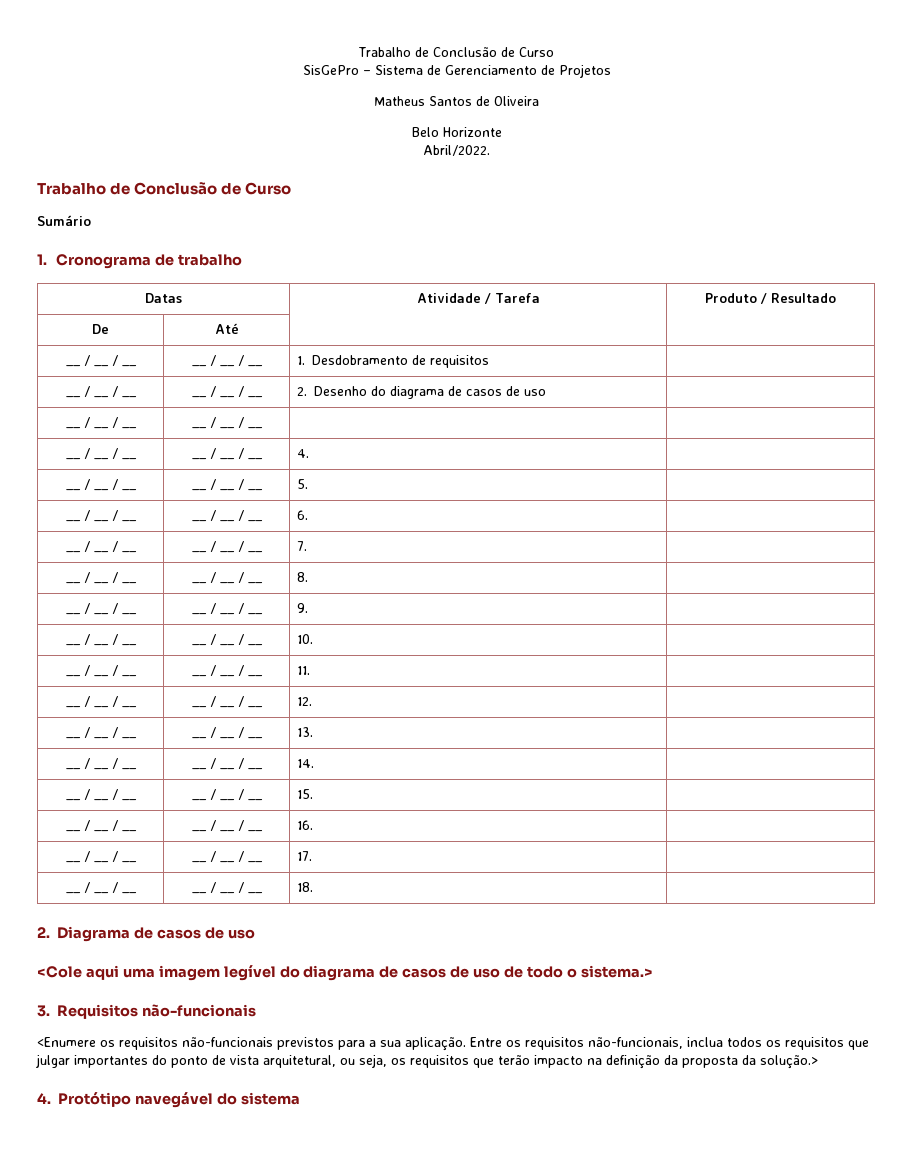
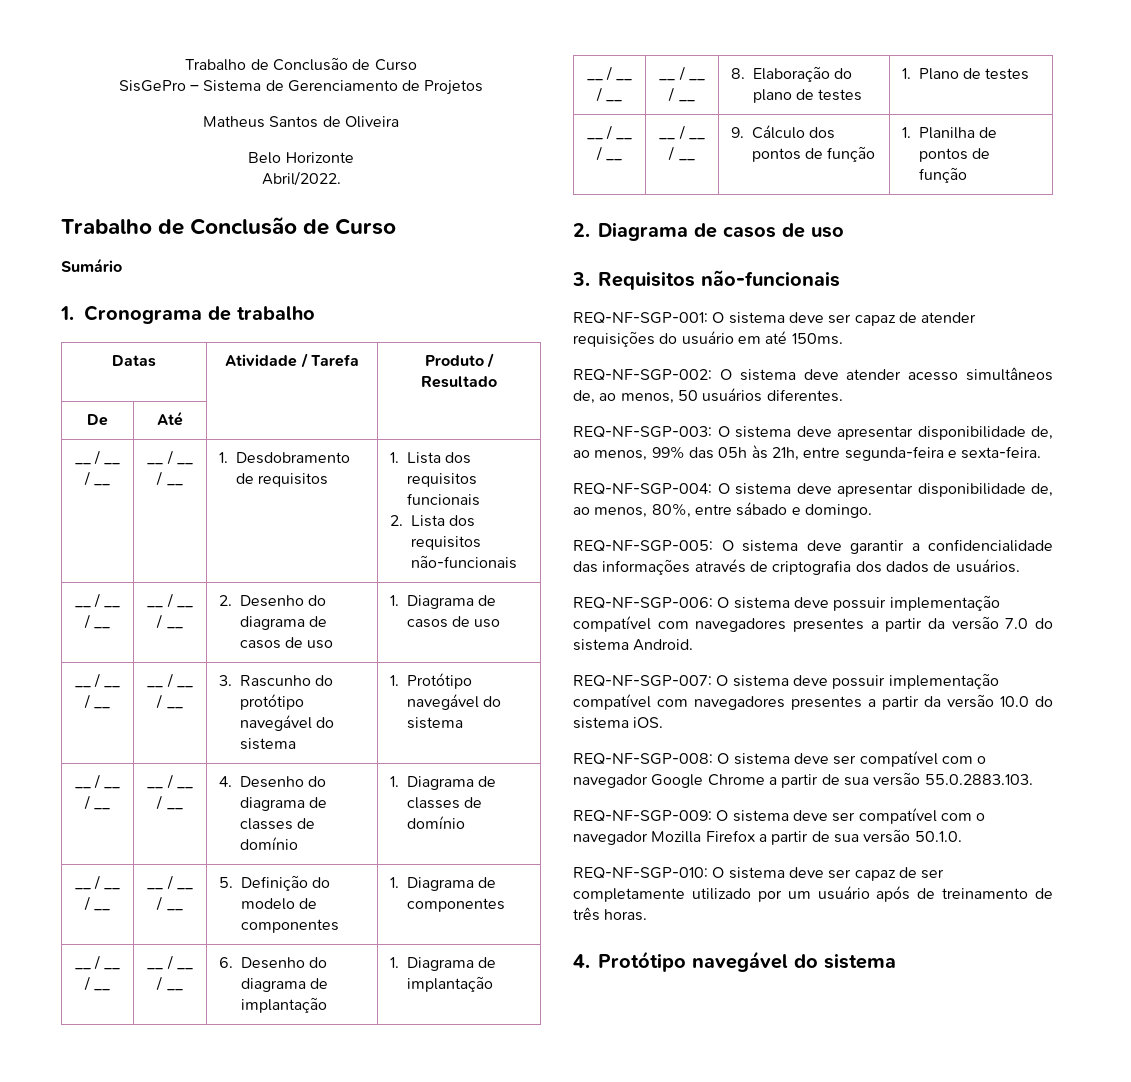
- __ / __ / __ | __ / __ / __ | 1. Desdobramento de requisitos |
+ __ / __ / __ | __ / __ / __ | 1. Desdobramento de requisitos | 1. Lista dos requisitos funcionais
+ 2. Lista dos requisitos não-funcionais
- __ / __ / __ | __ / __ / __ | 2. Desenho do diagrama de casos de uso |
+ __ / __ / __ | __ / __ / __ | 2. Desenho do diagrama de casos de uso | 1. Diagrama de casos de uso
- __ / __ / __ | __ / __ / __ | |
+ __ / __ / __ | __ / __ / __ | 3. Rascunho do protótipo navegável do sistema | 1. Protótipo navegável do sistema
- __ / __ / __ | __ / __ / __ | 4. |
+ __ / __ / __ | __ / __ / __ | 4. Desenho do diagrama de classes de domínio | 1. Diagrama de classes de domínio
- __ / __ / __ | __ / __ / __ | 5. |
+ __ / __ / __ | __ / __ / __ | 5. Definição do modelo de componentes | 1. Diagrama de componentes
- __ / __ / __ | __ / __ / __ | 6. |
+ __ / __ / __ | __ / __ / __ | 6. Desenho do diagrama de implantação | 1. Diagrama de implantação
- __ / __ / __ | __ / __ / __ | 7. |
+ __ / __ / __ | __ / __ / __ | 8. Elaboração do plano de testes | 1. Plano de testes
- __ / __ / __ | __ / __ / __ | 8. |
- __ / __ / __ | __ / __ / __ | 9. |
- __ / __ / __ | __ / __ / __ | 10. |
- __ / __ / __ | __ / __ / __ | 11. |
- __ / __ / __ | __ / __ / __ | 12. |
- __ / __ / __ | __ / __ / __ | 13. |
- __ / __ / __ | __ / __ / __ | 14. |
- __ / __ / __ | __ / __ / __ | 15. |
- __ / __ / __ | __ / __ / __ | 16. |
- __ / __ / __ | __ / __ / __ | 17. |
- __ / __ / __ | __ / __ / __ | 18. |
+ __ / __ / __ | __ / __ / __ | 9. Cálculo dos pontos de função | 1. Planilha de pontos de função
- <Cole aqui uma imagem legível do diagrama de casos de uso de todo o sistema.>
  3. Requisitos não-funcionais
- <Enumere os requisitos não-funcionais previstos para a sua aplicação. Entre os requisitos não-funcionais, inclua todos os requisitos que julgar importantes do ponto de vista arquitetural, ou seja, os requisitos que terão impacto na definição da proposta da solução.>
+ REQ-NF-SGP-001: O sistema deve ser capaz de atender requisições do usuário em até 150ms.
+ REQ-NF-SGP-002: O sistema deve atender acesso simultâneos de, ao menos, 50 usuários diferentes.
+ REQ-NF-SGP-003: O sistema deve apresentar disponibilidade de, ao menos, 99% das 05h às 21h, entre segunda-feira e sexta-feira.
+ REQ-NF-SGP-004: O sistema deve apresentar disponibilidade de, ao menos, 80%, entre sábado e domingo.
+ REQ-NF-SGP-005: O sistema deve garantir a confidencialidade das informações através de criptografia dos dados de usuários.
+ REQ-NF-SGP-006: O sistema deve possuir implementação compatível com navegadores presentes a partir da versão 7.0 do sistema Android.
+ REQ-NF-SGP-007: O sistema deve possuir implementação compatível com navegadores presentes a partir da versão 10.0 do sistema iOS.
+ REQ-NF-SGP-008: O sistema deve ser compatível com o navegador Google Chrome a partir de sua versão 55.0.2883.103.
+ REQ-NF-SGP-009: O sistema deve ser compatível com o navegador Mozilla Firefox a partir de sua versão 50.1.0.
+ REQ-NF-SGP-010: O sistema deve ser capaz de ser completamente utilizado por um usuário após de treinamento de três horas.

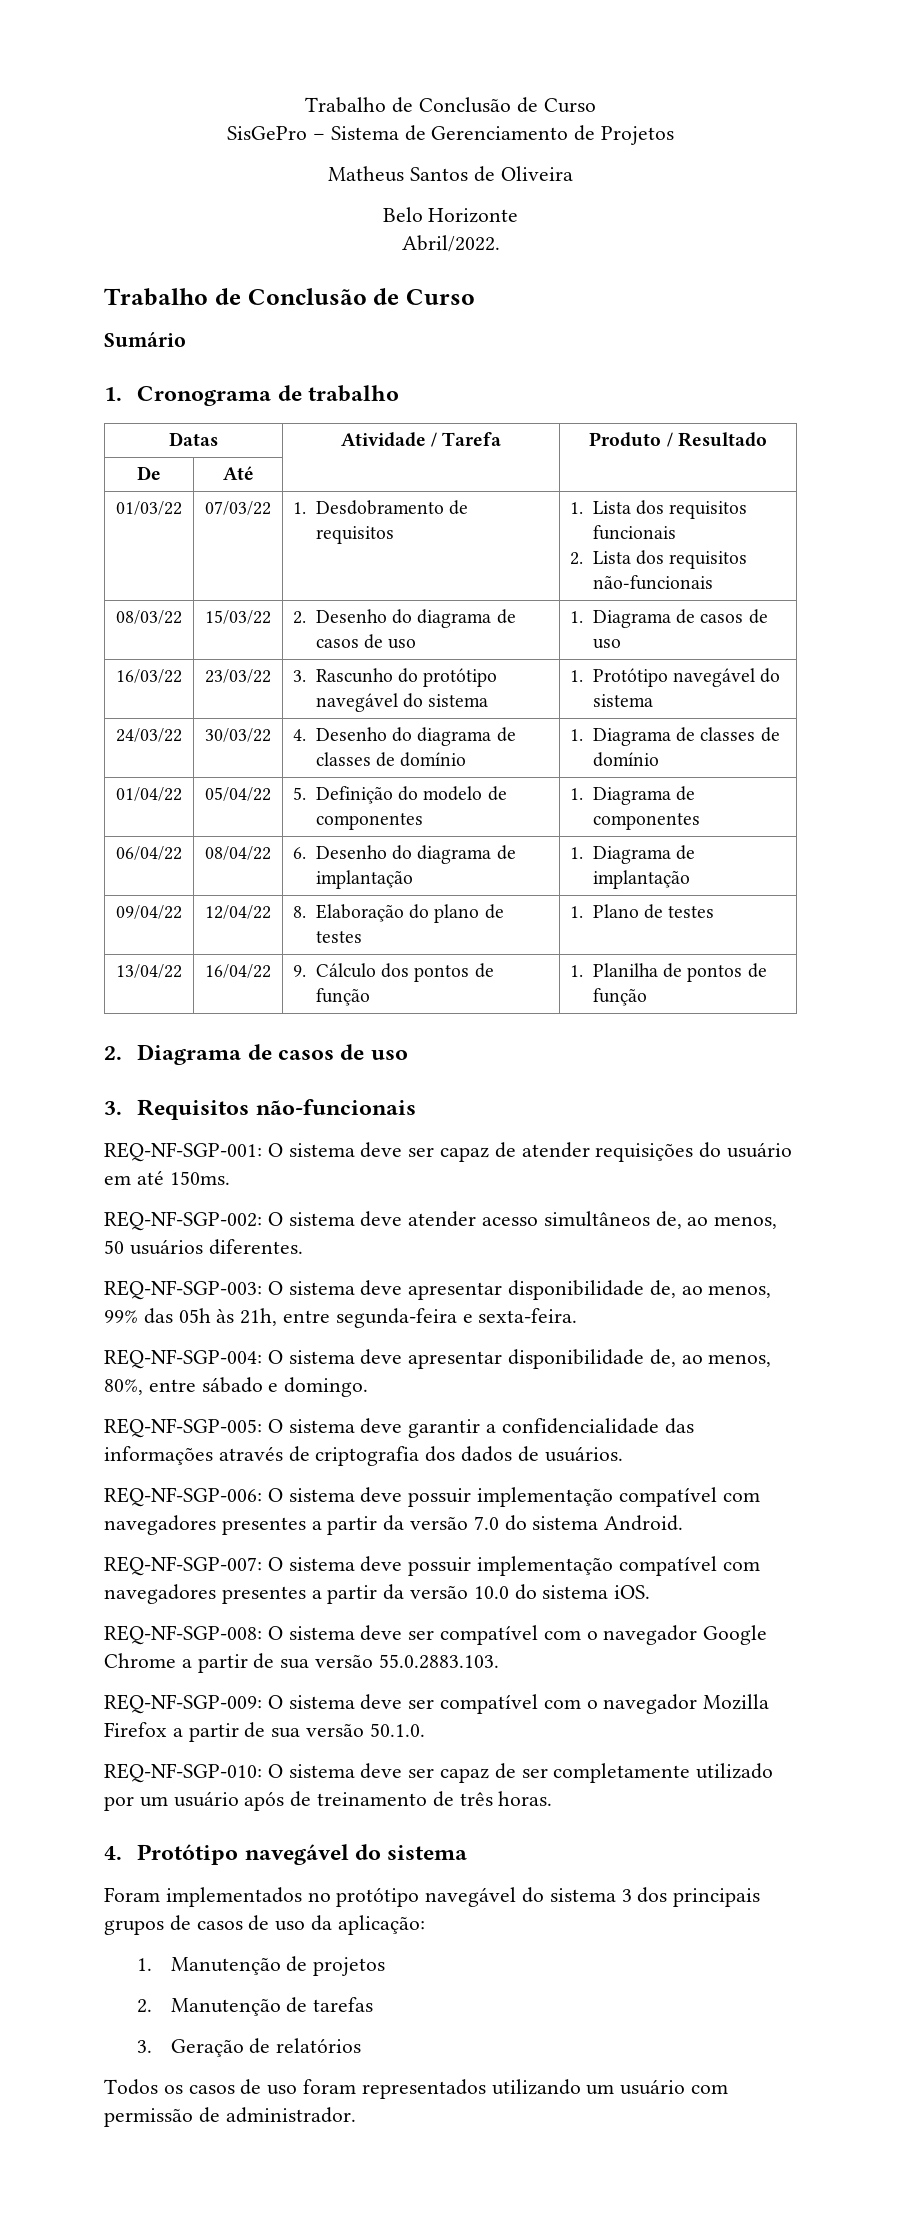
- __ / __ / __ | __ / __ / __ | 1. Desdobramento de requisitos | 1. Lista dos requisitos funcionais
+ 01/03/22 | 07/03/22 | 1. Desdobramento de requisitos | 1. Lista dos requisitos funcionais
- __ / __ / __ | __ / __ / __ | 2. Desenho do diagrama de casos de uso | 1. Diagrama de casos de uso
+ 08/03/22 | 15/03/22 | 2. Desenho do diagrama de casos de uso | 1. Diagrama de casos de uso
- __ / __ / __ | __ / __ / __ | 3. Rascunho do protótipo navegável do sistema | 1. Protótipo navegável do sistema
+ 16/03/22 | 23/03/22 | 3. Rascunho do protótipo navegável do sistema | 1. Protótipo navegável do sistema
- __ / __ / __ | __ / __ / __ | 4. Desenho do diagrama de classes de domínio | 1. Diagrama de classes de domínio
+ 24/03/22 | 30/03/22 | 4. Desenho do diagrama de classes de domínio | 1. Diagrama de classes de domínio
- __ / __ / __ | __ / __ / __ | 5. Definição do modelo de componentes | 1. Diagrama de componentes
+ 01/04/22 | 05/04/22 | 5. Definição do modelo de componentes | 1. Diagrama de componentes
- __ / __ / __ | __ / __ / __ | 6. Desenho do diagrama de implantação | 1. Diagrama de implantação
+ 06/04/22 | 08/04/22 | 6. Desenho do diagrama de implantação | 1. Diagrama de implantação
- __ / __ / __ | __ / __ / __ | 8. Elaboração do plano de testes | 1. Plano de testes
+ 09/04/22 | 12/04/22 | 8. Elaboração do plano de testes | 1. Plano de testes
- __ / __ / __ | __ / __ / __ | 9. Cálculo dos pontos de função | 1. Planilha de pontos de função
+ 13/04/22 | 16/04/22 | 9. Cálculo dos pontos de função | 1. Planilha de pontos de função
+ Foram implementados no protótipo navegável do sistema 3 dos principais grupos de casos de uso da aplicação:
+ 1. Manutenção de projetos
+ 2. Manutenção de tarefas
+ 3. Geração de relatórios
+ Todos os casos de uso foram representados utilizando um usuário com permissão de administrador.

